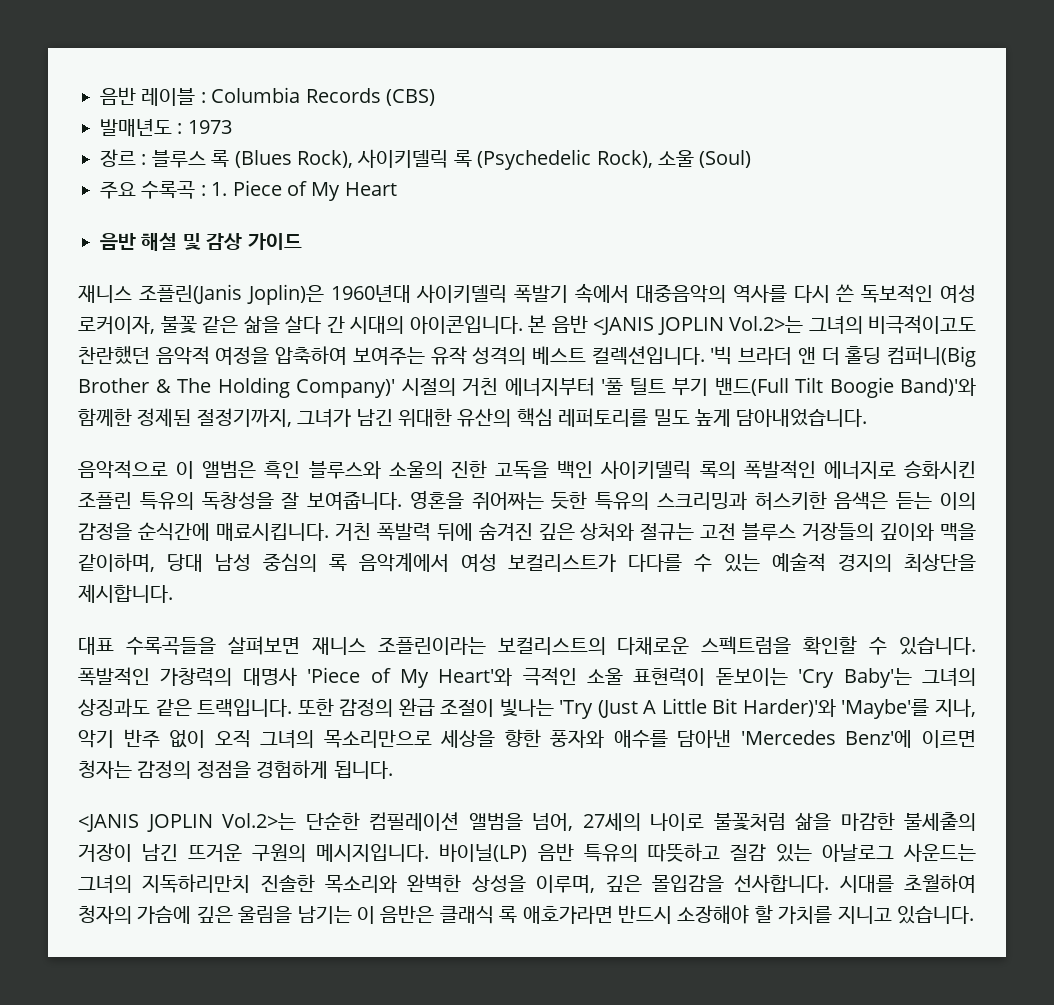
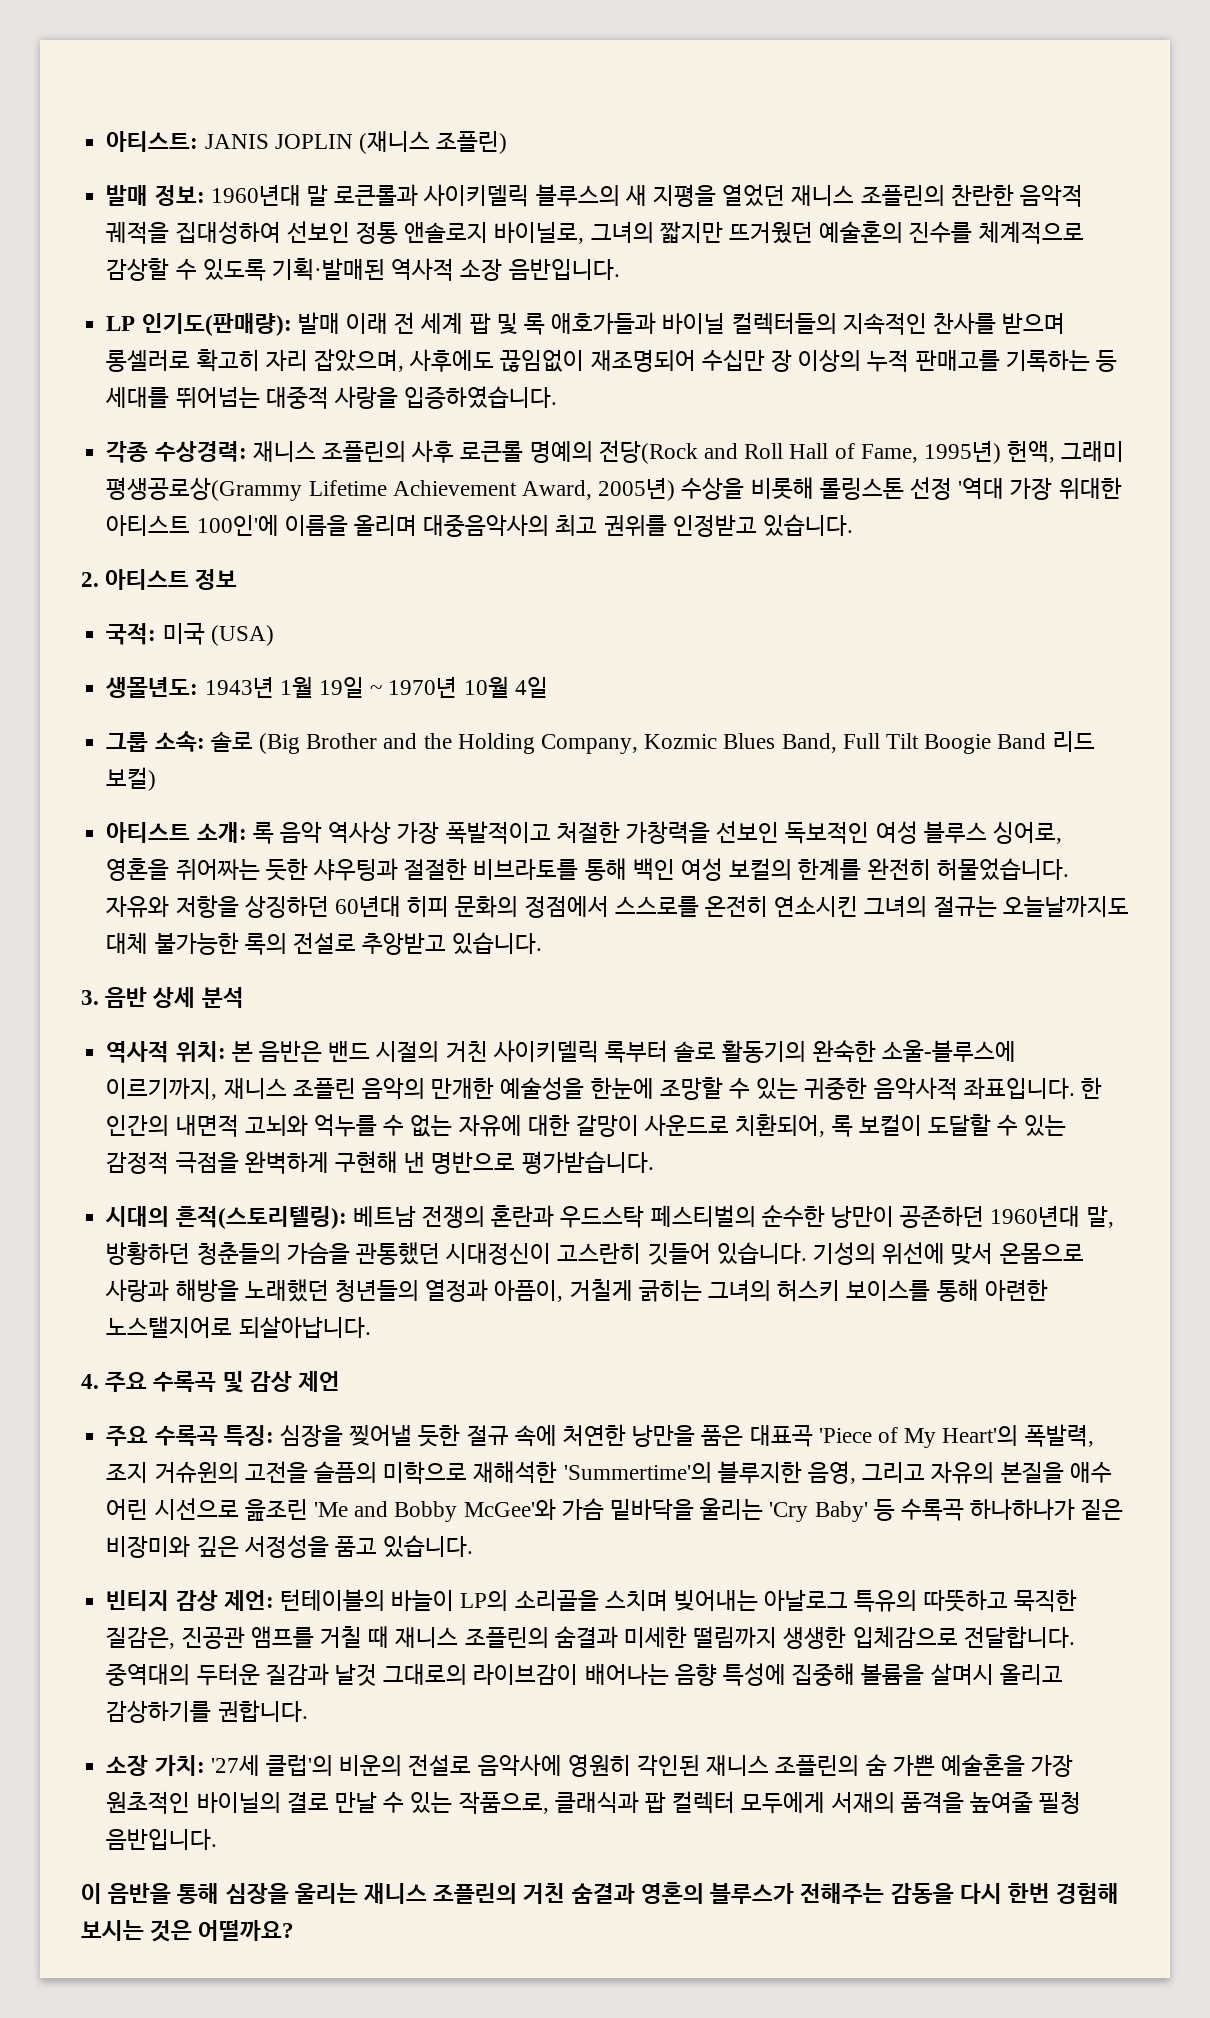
- 음반 레이블 : Columbia Records (CBS)
- 발매년도 : 1973
- 장르 : 블루스 록 (Blues Rock), 사이키델릭 록 (Psychedelic Rock), 소울 (Soul)
- 주요 수록곡 : 1. Piece of My Heart
- 음반 해설 및 감상 가이드
- 재니스 조플린(Janis Joplin)은 1960년대 사이키델릭 폭발기 속에서 대중음악의 역사를 다시 쓴 독보적인 여성 로커이자, 불꽃 같은 삶을 살다 간 시대의 아이콘입니다. 본 음반 <JANIS JOPLIN Vol.2>는 그녀의 비극적이고도 찬란했던 음악적 여정을 압축하여 보여주는 유작 성격의 베스트 컬렉션입니다. '빅 브라더 앤 더 홀딩 컴퍼니(Big Brother & The Holding Company)' 시절의 거친 에너지부터 '풀 틸트 부기 밴드(Full Tilt Boogie Band)'와 함께한 정제된 절정기까지, 그녀가 남긴 위대한 유산의 핵심 레퍼토리를 밀도 높게 담아내었습니다.
- 음악적으로 이 앨범은 흑인 블루스와 소울의 진한 고독을 백인 사이키델릭 록의 폭발적인 에너지로 승화시킨 조플린 특유의 독창성을 잘 보여줍니다. 영혼을 쥐어짜는 듯한 특유의 스크리밍과 허스키한 음색은 듣는 이의 감정을 순식간에 매료시킵니다. 거친 폭발력 뒤에 숨겨진 깊은 상처와 절규는 고전 블루스 거장들의 깊이와 맥을 같이하며, 당대 남성 중심의 록 음악계에서 여성 보컬리스트가 다다를 수 있는 예술적 경지의 최상단을 제시합니다.
- 대표 수록곡들을 살펴보면 재니스 조플린이라는 보컬리스트의 다채로운 스펙트럼을 확인할 수 있습니다. 폭발적인 가창력의 대명사 'Piece of My Heart'와 극적인 소울 표현력이 돋보이는 'Cry Baby'는 그녀의 상징과도 같은 트랙입니다. 또한 감정의 완급 조절이 빛나는 'Try (Just A Little Bit Harder)'와 'Maybe'를 지나, 악기 반주 없이 오직 그녀의 목소리만으로 세상을 향한 풍자와 애수를 담아낸 'Mercedes Benz'에 이르면 청자는 감정의 정점을 경험하게 됩니다.
- <JANIS JOPLIN Vol.2>는 단순한 컴필레이션 앨범을 넘어, 27세의 나이로 불꽃처럼 삶을 마감한 불세출의 거장이 남긴 뜨거운 구원의 메시지입니다. 바이닐(LP) 음반 특유의 따뜻하고 질감 있는 아날로그 사운드는 그녀의 지독하리만치 진솔한 목소리와 완벽한 상성을 이루며, 깊은 몰입감을 선사합니다. 시대를 초월하여 청자의 가슴에 깊은 울림을 남기는 이 음반은 클래식 록 애호가라면 반드시 소장해야 할 가치를 지니고 있습니다.
+ 아티스트: JANIS JOPLIN (재니스 조플린)
+ 발매 정보: 1960년대 말 로큰롤과 사이키델릭 블루스의 새 지평을 열었던 재니스 조플린의 찬란한 음악적 궤적을 집대성하여 선보인 정통 앤솔로지 바이닐로, 그녀의 짧지만 뜨거웠던 예술혼의 진수를 체계적으로 감상할 수 있도록 기획·발매된 역사적 소장 음반입니다.
+ LP 인기도(판매량): 발매 이래 전 세계 팝 및 록 애호가들과 바이닐 컬렉터들의 지속적인 찬사를 받으며 롱셀러로 확고히 자리 잡았으며, 사후에도 끊임없이 재조명되어 수십만 장 이상의 누적 판매고를 기록하는 등 세대를 뛰어넘는 대중적 사랑을 입증하였습니다.
+ 각종 수상경력: 재니스 조플린의 사후 로큰롤 명예의 전당(Rock and Roll Hall of Fame, 1995년) 헌액, 그래미 평생공로상(Grammy Lifetime Achievement Award, 2005년) 수상을 비롯해 롤링스톤 선정 '역대 가장 위대한 아티스트 100인'에 이름을 올리며 대중음악사의 최고 권위를 인정받고 있습니다.
+ 2. 아티스트 정보
+ 국적: 미국 (USA)
+ 생몰년도: 1943년 1월 19일 ~ 1970년 10월 4일
+ 그룹 소속: 솔로 (Big Brother and the Holding Company, Kozmic Blues Band, Full Tilt Boogie Band 리드 보컬)
+ 아티스트 소개: 록 음악 역사상 가장 폭발적이고 처절한 가창력을 선보인 독보적인 여성 블루스 싱어로, 영혼을 쥐어짜는 듯한 샤우팅과 절절한 비브라토를 통해 백인 여성 보컬의 한계를 완전히 허물었습니다. 자유와 저항을 상징하던 60년대 히피 문화의 정점에서 스스로를 온전히 연소시킨 그녀의 절규는 오늘날까지도 대체 불가능한 록의 전설로 추앙받고 있습니다.
+ 3. 음반 상세 분석
+ 역사적 위치: 본 음반은 밴드 시절의 거친 사이키델릭 록부터 솔로 활동기의 완숙한 소울-블루스에 이르기까지, 재니스 조플린 음악의 만개한 예술성을 한눈에 조망할 수 있는 귀중한 음악사적 좌표입니다. 한 인간의 내면적 고뇌와 억누를 수 없는 자유에 대한 갈망이 사운드로 치환되어, 록 보컬이 도달할 수 있는 감정적 극점을 완벽하게 구현해 낸 명반으로 평가받습니다.
+ 시대의 흔적(스토리텔링): 베트남 전쟁의 혼란과 우드스탁 페스티벌의 순수한 낭만이 공존하던 1960년대 말, 방황하던 청춘들의 가슴을 관통했던 시대정신이 고스란히 깃들어 있습니다. 기성의 위선에 맞서 온몸으로 사랑과 해방을 노래했던 청년들의 열정과 아픔이, 거칠게 긁히는 그녀의 허스키 보이스를 통해 아련한 노스탤지어로 되살아납니다.
+ 4. 주요 수록곡 및 감상 제언
+ 주요 수록곡 특징: 심장을 찢어낼 듯한 절규 속에 처연한 낭만을 품은 대표곡 'Piece of My Heart'의 폭발력, 조지 거슈윈의 고전을 슬픔의 미학으로 재해석한 'Summertime'의 블루지한 음영, 그리고 자유의 본질을 애수 어린 시선으로 읊조린 'Me and Bobby McGee'와 가슴 밑바닥을 울리는 'Cry Baby' 등 수록곡 하나하나가 짙은 비장미와 깊은 서정성을 품고 있습니다.
+ 빈티지 감상 제언: 턴테이블의 바늘이 LP의 소리골을 스치며 빚어내는 아날로그 특유의 따뜻하고 묵직한 질감은, 진공관 앰프를 거칠 때 재니스 조플린의 숨결과 미세한 떨림까지 생생한 입체감으로 전달합니다. 중역대의 두터운 질감과 날것 그대로의 라이브감이 배어나는 음향 특성에 집중해 볼륨을 살며시 올리고 감상하기를 권합니다.
+ 소장 가치: '27세 클럽'의 비운의 전설로 음악사에 영원히 각인된 재니스 조플린의 숨 가쁜 예술혼을 가장 원초적인 바이닐의 결로 만날 수 있는 작품으로, 클래식과 팝 컬렉터 모두에게 서재의 품격을 높여줄 필청 음반입니다.
+ 이 음반을 통해 심장을 울리는 재니스 조플린의 거친 숨결과 영혼의 블루스가 전해주는 감동을 다시 한번 경험해 보시는 것은 어떨까요?

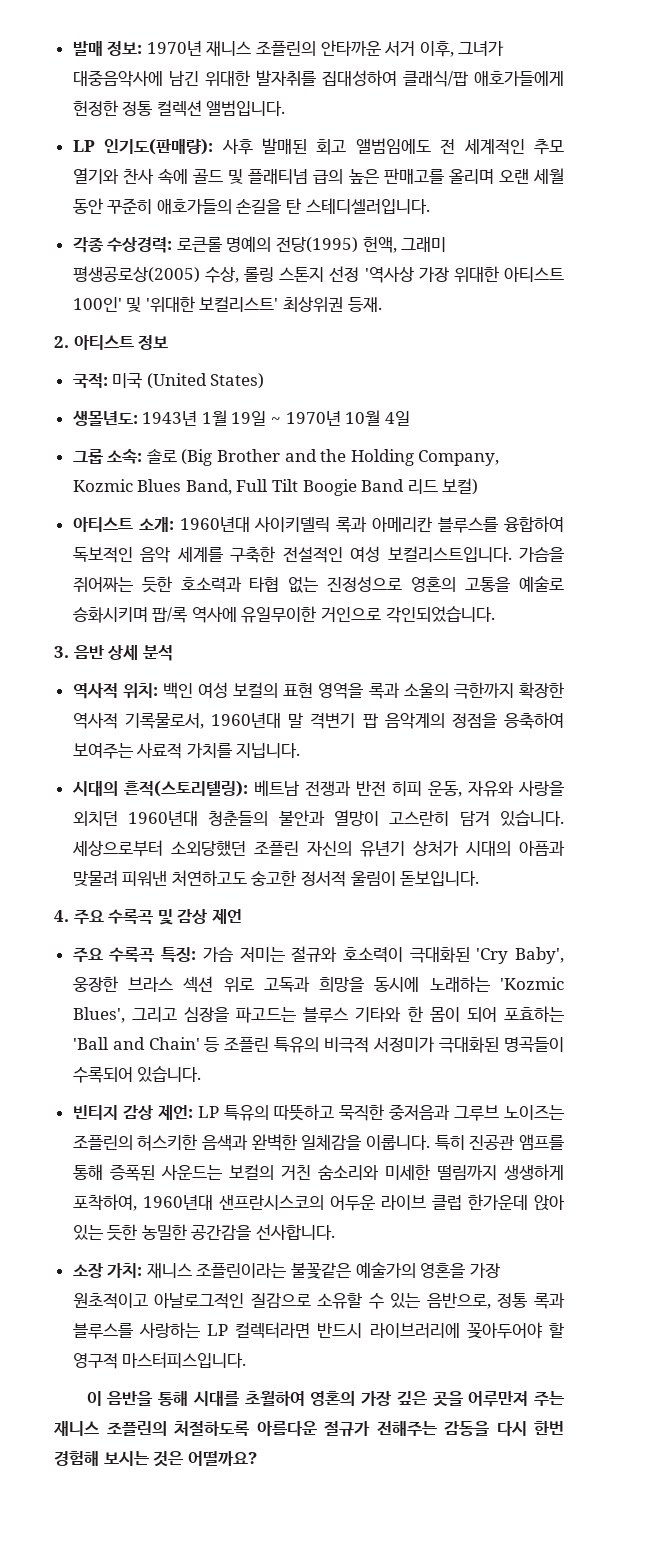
- 아티스트: JANIS JOPLIN (재니스 조플린)
- 발매 정보: 1960년대 말 로큰롤과 사이키델릭 블루스의 새 지평을 열었던 재니스 조플린의 찬란한 음악적 궤적을 집대성하여 선보인 정통 앤솔로지 바이닐로, 그녀의 짧지만 뜨거웠던 예술혼의 진수를 체계적으로 감상할 수 있도록 기획·발매된 역사적 소장 음반입니다.
- LP 인기도(판매량): 발매 이래 전 세계 팝 및 록 애호가들과 바이닐 컬렉터들의 지속적인 찬사를 받으며 롱셀러로 확고히 자리 잡았으며, 사후에도 끊임없이 재조명되어 수십만 장 이상의 누적 판매고를 기록하는 등 세대를 뛰어넘는 대중적 사랑을 입증하였습니다.
- 각종 수상경력: 재니스 조플린의 사후 로큰롤 명예의 전당(Rock and Roll Hall of Fame, 1995년) 헌액, 그래미 평생공로상(Grammy Lifetime Achievement Award, 2005년) 수상을 비롯해 롤링스톤 선정 '역대 가장 위대한 아티스트 100인'에 이름을 올리며 대중음악사의 최고 권위를 인정받고 있습니다.
+ 발매 정보: 1970년 재니스 조플린의 안타까운 서거 이후, 그녀가 대중음악사에 남긴 위대한 발자취를 집대성하여 클래식/팝 애호가들에게 헌정한 정통 컬렉션 앨범입니다.
+ LP 인기도(판매량): 사후 발매된 회고 앨범임에도 전 세계적인 추모 열기와 찬사 속에 골드 및 플래티넘 급의 높은 판매고를 올리며 오랜 세월 동안 꾸준히 애호가들의 손길을 탄 스테디셀러입니다.
+ 각종 수상경력: 로큰롤 명예의 전당(1995) 헌액, 그래미 평생공로상(2005) 수상, 롤링 스톤지 선정 '역사상 가장 위대한 아티스트 100인' 및 '위대한 보컬리스트' 최상위권 등재.
- 국적: 미국 (USA)
+ 국적: 미국 (United States)
- 아티스트 소개: 록 음악 역사상 가장 폭발적이고 처절한 가창력을 선보인 독보적인 여성 블루스 싱어로, 영혼을 쥐어짜는 듯한 샤우팅과 절절한 비브라토를 통해 백인 여성 보컬의 한계를 완전히 허물었습니다. 자유와 저항을 상징하던 60년대 히피 문화의 정점에서 스스로를 온전히 연소시킨 그녀의 절규는 오늘날까지도 대체 불가능한 록의 전설로 추앙받고 있습니다.
+ 아티스트 소개: 1960년대 사이키델릭 록과 아메리칸 블루스를 융합하여 독보적인 음악 세계를 구축한 전설적인 여성 보컬리스트입니다. 가슴을 쥐어짜는 듯한 호소력과 타협 없는 진정성으로 영혼의 고통을 예술로 승화시키며 팝/록 역사에 유일무이한 거인으로 각인되었습니다.
- 역사적 위치: 본 음반은 밴드 시절의 거친 사이키델릭 록부터 솔로 활동기의 완숙한 소울-블루스에 이르기까지, 재니스 조플린 음악의 만개한 예술성을 한눈에 조망할 수 있는 귀중한 음악사적 좌표입니다. 한 인간의 내면적 고뇌와 억누를 수 없는 자유에 대한 갈망이 사운드로 치환되어, 록 보컬이 도달할 수 있는 감정적 극점을 완벽하게 구현해 낸 명반으로 평가받습니다.
- 시대의 흔적(스토리텔링): 베트남 전쟁의 혼란과 우드스탁 페스티벌의 순수한 낭만이 공존하던 1960년대 말, 방황하던 청춘들의 가슴을 관통했던 시대정신이 고스란히 깃들어 있습니다. 기성의 위선에 맞서 온몸으로 사랑과 해방을 노래했던 청년들의 열정과 아픔이, 거칠게 긁히는 그녀의 허스키 보이스를 통해 아련한 노스탤지어로 되살아납니다.
+ 역사적 위치: 백인 여성 보컬의 표현 영역을 록과 소울의 극한까지 확장한 역사적 기록물로서, 1960년대 말 격변기 팝 음악계의 정점을 응축하여 보여주는 사료적 가치를 지닙니다.
+ 시대의 흔적(스토리텔링): 베트남 전쟁과 반전 히피 운동, 자유와 사랑을 외치던 1960년대 청춘들의 불안과 열망이 고스란히 담겨 있습니다. 세상으로부터 소외당했던 조플린 자신의 유년기 상처가 시대의 아픔과 맞물려 피워낸 처연하고도 숭고한 정서적 울림이 돋보입니다.
- 주요 수록곡 특징: 심장을 찢어낼 듯한 절규 속에 처연한 낭만을 품은 대표곡 'Piece of My Heart'의 폭발력, 조지 거슈윈의 고전을 슬픔의 미학으로 재해석한 'Summertime'의 블루지한 음영, 그리고 자유의 본질을 애수 어린 시선으로 읊조린 'Me and Bobby McGee'와 가슴 밑바닥을 울리는 'Cry Baby' 등 수록곡 하나하나가 짙은 비장미와 깊은 서정성을 품고 있습니다.
- 빈티지 감상 제언: 턴테이블의 바늘이 LP의 소리골을 스치며 빚어내는 아날로그 특유의 따뜻하고 묵직한 질감은, 진공관 앰프를 거칠 때 재니스 조플린의 숨결과 미세한 떨림까지 생생한 입체감으로 전달합니다. 중역대의 두터운 질감과 날것 그대로의 라이브감이 배어나는 음향 특성에 집중해 볼륨을 살며시 올리고 감상하기를 권합니다.
- 소장 가치: '27세 클럽'의 비운의 전설로 음악사에 영원히 각인된 재니스 조플린의 숨 가쁜 예술혼을 가장 원초적인 바이닐의 결로 만날 수 있는 작품으로, 클래식과 팝 컬렉터 모두에게 서재의 품격을 높여줄 필청 음반입니다.
- 이 음반을 통해 심장을 울리는 재니스 조플린의 거친 숨결과 영혼의 블루스가 전해주는 감동을 다시 한번 경험해 보시는 것은 어떨까요?
+ 주요 수록곡 특징: 가슴 저미는 절규와 호소력이 극대화된 'Cry Baby', 웅장한 브라스 섹션 위로 고독과 희망을 동시에 노래하는 'Kozmic Blues', 그리고 심장을 파고드는 블루스 기타와 한 몸이 되어 포효하는 'Ball and Chain' 등 조플린 특유의 비극적 서정미가 극대화된 명곡들이 수록되어 있습니다.
+ 빈티지 감상 제언: LP 특유의 따뜻하고 묵직한 중저음과 그루브 노이즈는 조플린의 허스키한 음색과 완벽한 일체감을 이룹니다. 특히 진공관 앰프를 통해 증폭된 사운드는 보컬의 거친 숨소리와 미세한 떨림까지 생생하게 포착하여, 1960년대 샌프란시스코의 어두운 라이브 클럽 한가운데 앉아 있는 듯한 농밀한 공간감을 선사합니다.
+ 소장 가치: 재니스 조플린이라는 불꽃같은 예술가의 영혼을 가장 원초적이고 아날로그적인 질감으로 소유할 수 있는 음반으로, 정통 록과 블루스를 사랑하는 LP 컬렉터라면 반드시 라이브러리에 꽂아두어야 할 영구적 마스터피스입니다.
+ 이 음반을 통해 시대를 초월하여 영혼의 가장 깊은 곳을 어루만져 주는 재니스 조플린의 처절하도록 아름다운 절규가 전해주는 감동을 다시 한번 경험해 보시는 것은 어떨까요?

